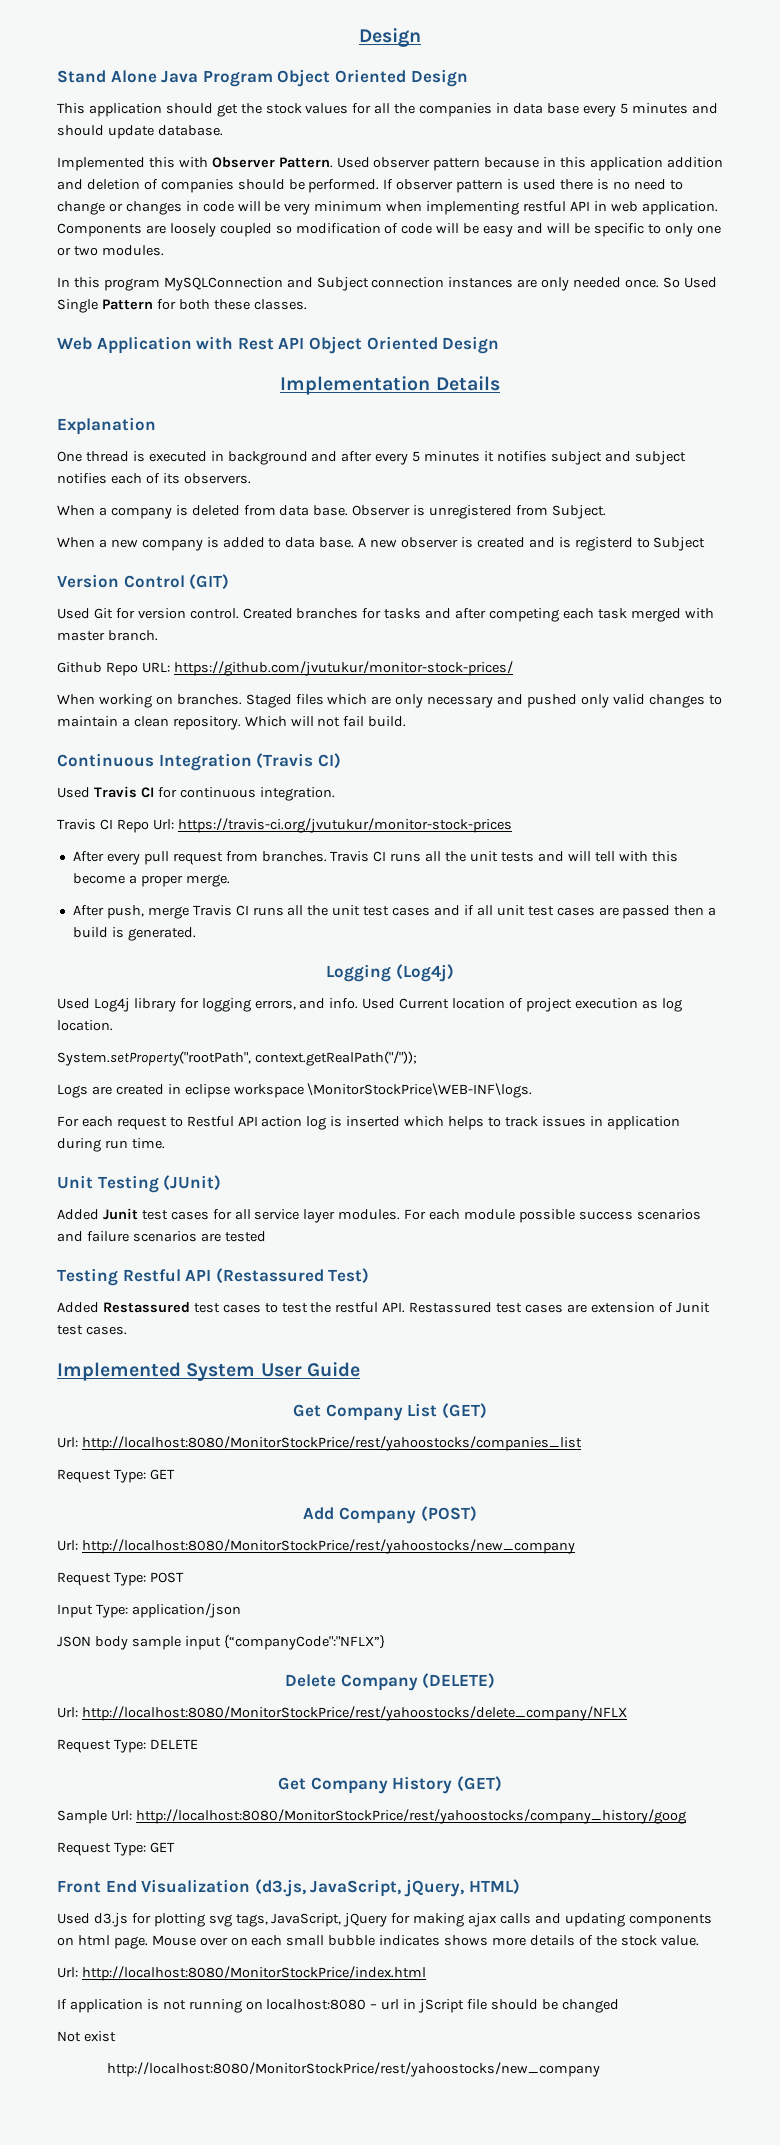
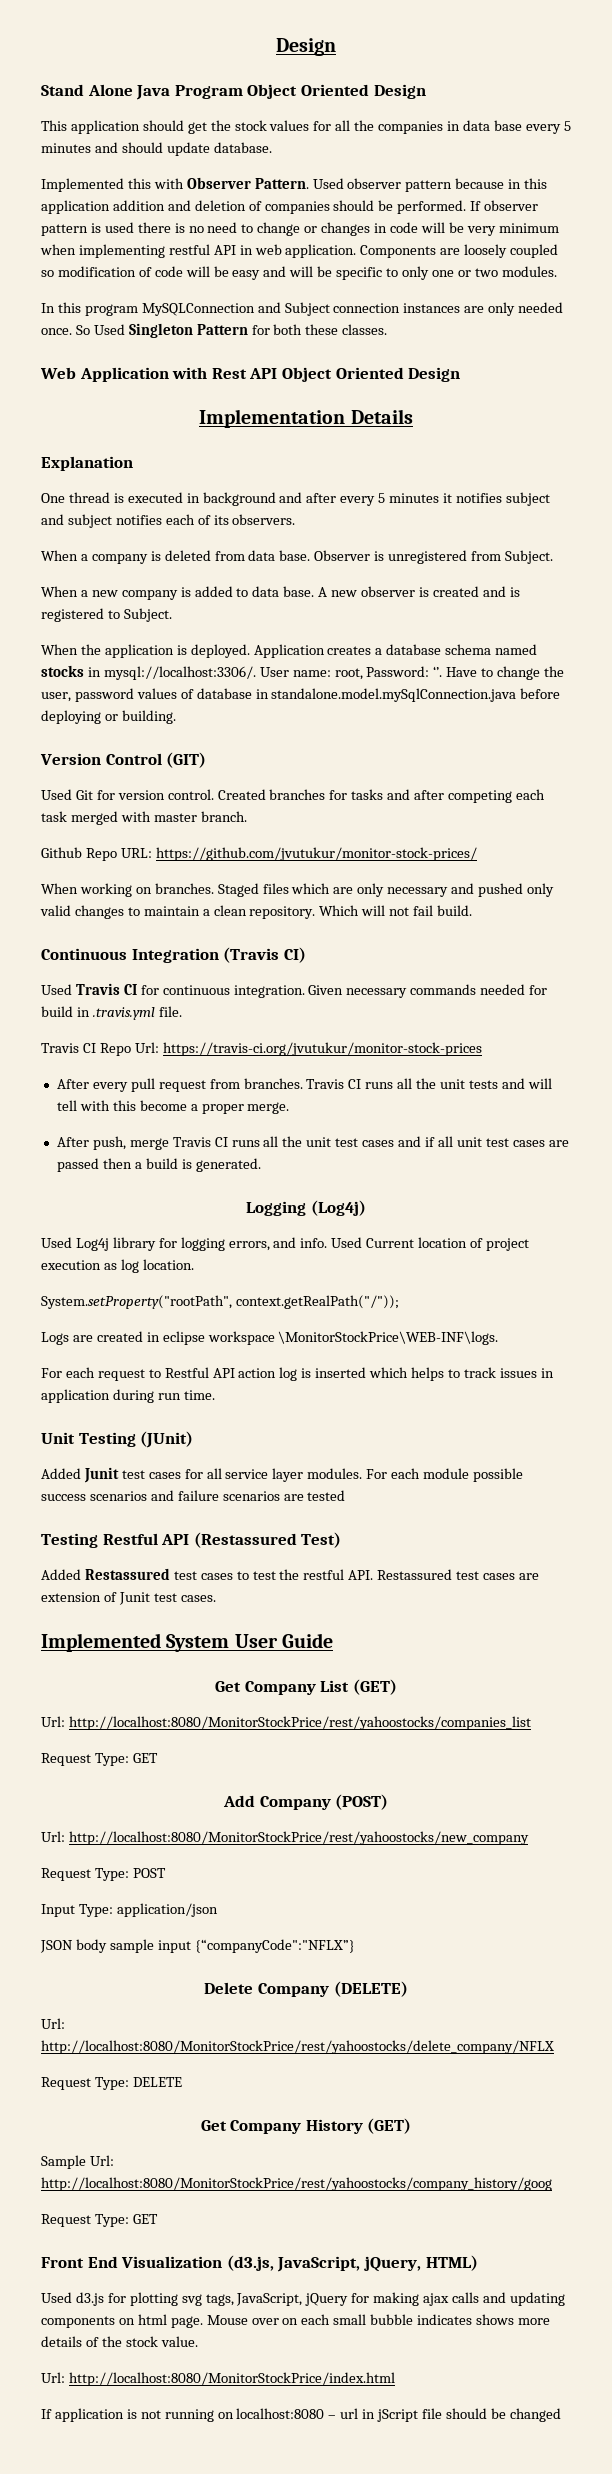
- So Used Single Pattern for both these classes.
+ So Used Singleton Pattern for both these classes.
- A new observer is created and is registerd to Subject
+ A new observer is created and is registered to Subject.
+ When the application is deployed. Application creates a database schema named stocks in mysql://localhost:3306/. User name: root, Password: ‘’. Have to change the user, password values of database in standalone.model.mySqlConnection.java before deploying or building.
+ Given necessary commands needed for build in .travis.yml file.
- Not exist
- http://localhost:8080/MonitorStockPrice/rest/yahoostocks/new_company

